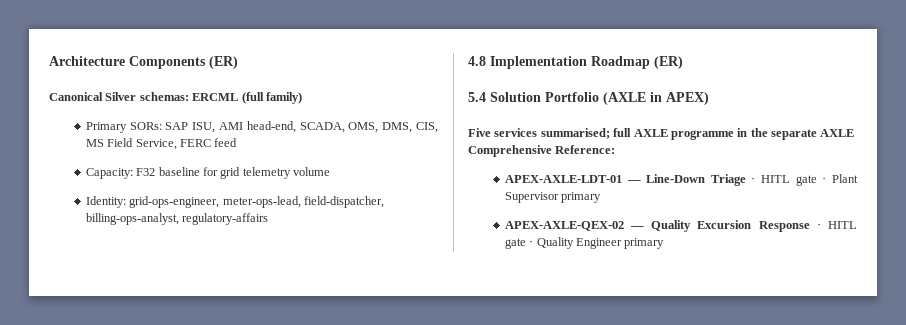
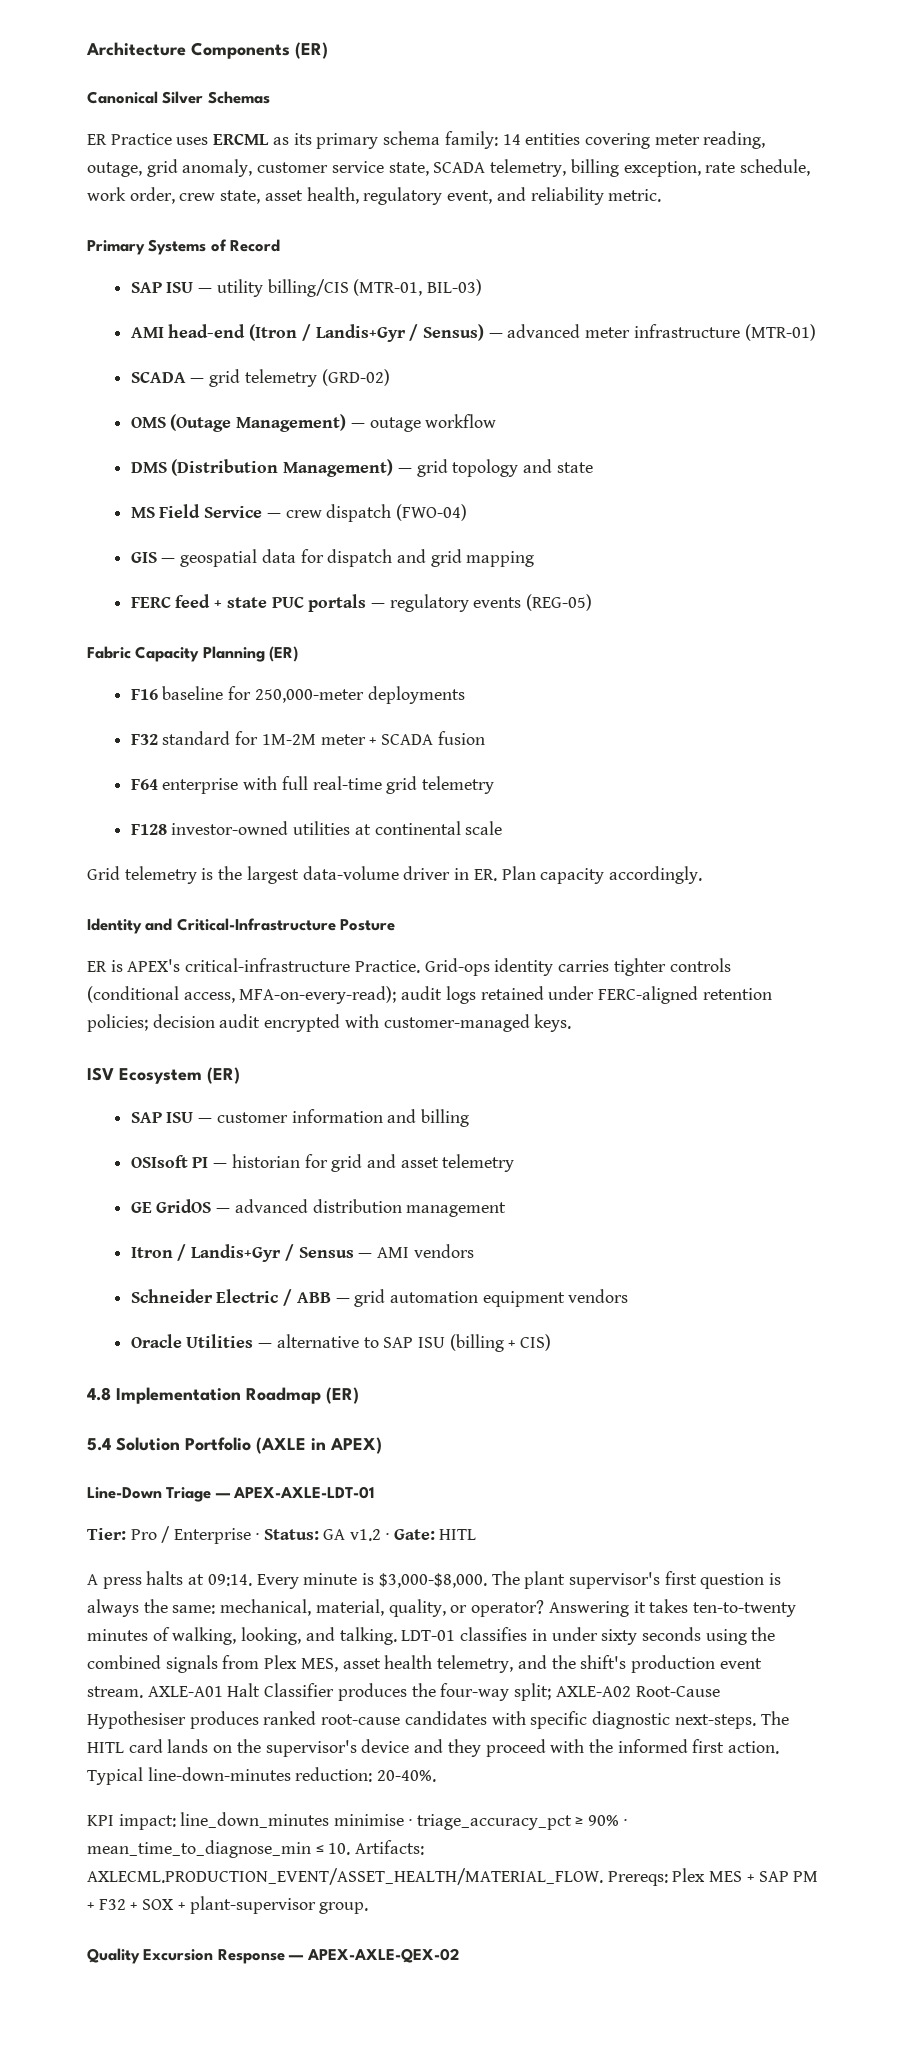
- Canonical Silver schemas: ERCML (full family)
- Primary SORs: SAP ISU, AMI head-end, SCADA, OMS, DMS, CIS, MS Field Service, FERC feed
- Capacity: F32 baseline for grid telemetry volume
- Identity: grid-ops-engineer, meter-ops-lead, field-dispatcher, billing-ops-analyst, regulatory-affairs
+ Canonical Silver Schemas
+ ER Practice uses ERCML as its primary schema family: 14 entities covering meter reading, outage, grid anomaly, customer service state, SCADA telemetry, billing exception, rate schedule, work order, crew state, asset health, regulatory event, and reliability metric.
+ Primary Systems of Record
+ SAP ISU — utility billing/CIS (MTR-01, BIL-03)
+ AMI head-end (Itron / Landis+Gyr / Sensus) — advanced meter infrastructure (MTR-01)
+ SCADA — grid telemetry (GRD-02)
+ OMS (Outage Management) — outage workflow
+ DMS (Distribution Management) — grid topology and state
+ MS Field Service — crew dispatch (FWO-04)
+ GIS — geospatial data for dispatch and grid mapping
+ FERC feed + state PUC portals — regulatory events (REG-05)
+ Fabric Capacity Planning (ER)
+ F16 baseline for 250,000-meter deployments
+ F32 standard for 1M-2M meter + SCADA fusion
+ F64 enterprise with full real-time grid telemetry
+ F128 investor-owned utilities at continental scale
+ Grid telemetry is the largest data-volume driver in ER. Plan capacity accordingly.
+ Identity and Critical-Infrastructure Posture
+ ER is APEX's critical-infrastructure Practice. Grid-ops identity carries tighter controls (conditional access, MFA-on-every-read); audit logs retained under FERC-aligned retention policies; decision audit encrypted with customer-managed keys.
+ ISV Ecosystem (ER)
+ SAP ISU — customer information and billing
+ OSIsoft PI — historian for grid and asset telemetry
+ GE GridOS — advanced distribution management
+ Itron / Landis+Gyr / Sensus — AMI vendors
+ Schneider Electric / ABB — grid automation equipment vendors
+ Oracle Utilities — alternative to SAP ISU (billing + CIS)
- Five services summarised; full AXLE programme in the separate AXLE Comprehensive Reference:
- APEX-AXLE-LDT-01 — Line-Down Triage · HITL gate · Plant Supervisor primary
- APEX-AXLE-QEX-02 — Quality Excursion Response · HITL gate · Quality Engineer primary
+ Line-Down Triage — APEX-AXLE-LDT-01
+ Tier: Pro / Enterprise · Status: GA v1.2 · Gate: HITL
+ A press halts at 09:14. Every minute is $3,000-$8,000. The plant supervisor's first question is always the same: mechanical, material, quality, or operator? Answering it takes ten-to-twenty minutes of walking, looking, and talking. LDT-01 classifies in under sixty seconds using the combined signals from Plex MES, asset health telemetry, and the shift's production event stream. AXLE-A01 Halt Classifier produces the four-way split; AXLE-A02 Root-Cause Hypothesiser produces ranked root-cause candidates with specific diagnostic next-steps. The HITL card lands on the supervisor's device and they proceed with the informed first action. Typical line-down-minutes reduction: 20-40%.
+ KPI impact: line_down_minutes minimise · triage_accuracy_pct ≥ 90% · mean_time_to_diagnose_min ≤ 10. Artifacts: AXLECML.PRODUCTION_EVENT/ASSET_HEALTH/MATERIAL_FLOW. Prereqs: Plex MES + SAP PM + F32 + SOX + plant-supervisor group.
+ Quality Excursion Response — APEX-AXLE-QEX-02

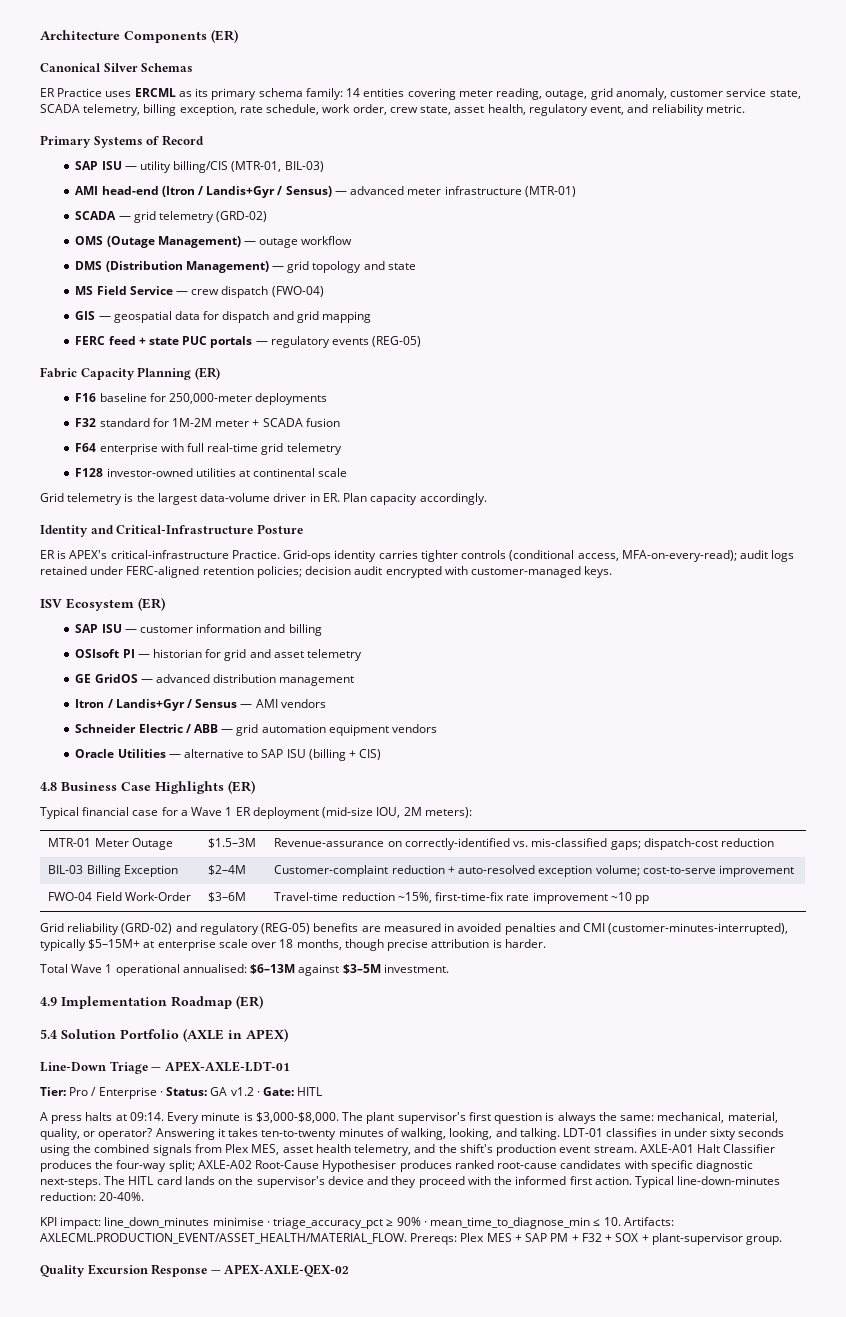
- 4.8 Implementation Roadmap (ER)
+ 4.8 Business Case Highlights (ER)
+ Typical financial case for a Wave 1 ER deployment (mid-size IOU, 2M meters):
+ MTR-01 Meter Outage | $1.5–3M | Revenue-assurance on correctly-identified vs. mis-classified gaps; dispatch-cost reduction
+ BIL-03 Billing Exception | $2–4M | Customer-complaint reduction + auto-resolved exception volume; cost-to-serve improvement
+ FWO-04 Field Work-Order | $3–6M | Travel-time reduction ~15%, first-time-fix rate improvement ~10 pp
+ Grid reliability (GRD-02) and regulatory (REG-05) benefits are measured in avoided penalties and CMI (customer-minutes-interrupted), typically $5–15M+ at enterprise scale over 18 months, though precise attribution is harder.
+ Total Wave 1 operational annualised: $6–13M against $3–5M investment.
+ 4.9 Implementation Roadmap (ER)

